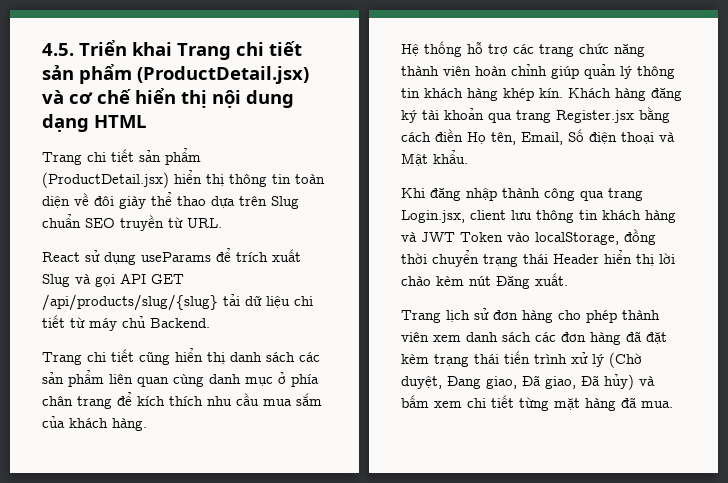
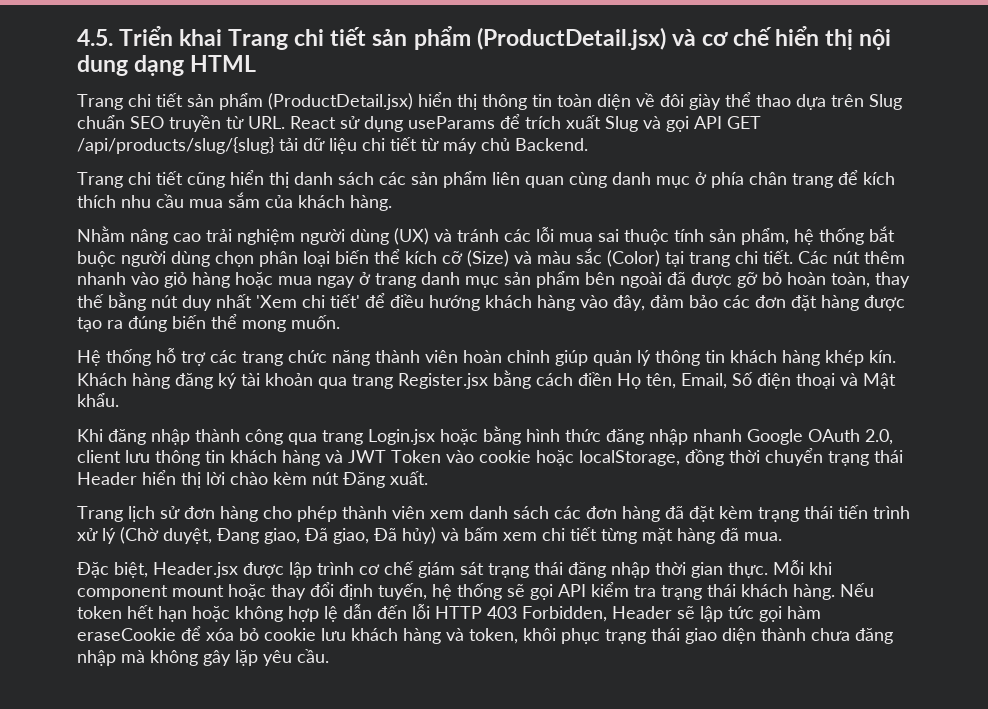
- Trang chi tiết sản phẩm (ProductDetail.jsx) hiển thị thông tin toàn diện về đôi giày thể thao dựa trên Slug chuẩn SEO truyền từ URL.
- React sử dụng useParams để trích xuất Slug và gọi API GET /api/products/slug/{slug} tải dữ liệu chi tiết từ máy chủ Backend.
+ Trang chi tiết sản phẩm (ProductDetail.jsx) hiển thị thông tin toàn diện về đôi giày thể thao dựa trên Slug chuẩn SEO truyền từ URL. React sử dụng useParams để trích xuất Slug và gọi API GET /api/products/slug/{slug} tải dữ liệu chi tiết từ máy chủ Backend.
+ Nhằm nâng cao trải nghiệm người dùng (UX) và tránh các lỗi mua sai thuộc tính sản phẩm, hệ thống bắt buộc người dùng chọn phân loại biến thể kích cỡ (Size) và màu sắc (Color) tại trang chi tiết. Các nút thêm nhanh vào giỏ hàng hoặc mua ngay ở trang danh mục sản phẩm bên ngoài đã được gỡ bỏ hoàn toàn, thay thế bằng nút duy nhất 'Xem chi tiết' để điều hướng khách hàng vào đây, đảm bảo các đơn đặt hàng được tạo ra đúng biến thể mong muốn.
- Khi đăng nhập thành công qua trang Login.jsx, client lưu thông tin khách hàng và JWT Token vào localStorage, đồng thời chuyển trạng thái Header hiển thị lời chào kèm nút Đăng xuất.
+ Khi đăng nhập thành công qua trang Login.jsx hoặc bằng hình thức đăng nhập nhanh Google OAuth 2.0, client lưu thông tin khách hàng và JWT Token vào cookie hoặc localStorage, đồng thời chuyển trạng thái Header hiển thị lời chào kèm nút Đăng xuất.
+ Đặc biệt, Header.jsx được lập trình cơ chế giám sát trạng thái đăng nhập thời gian thực. Mỗi khi component mount hoặc thay đổi định tuyến, hệ thống sẽ gọi API kiểm tra trạng thái khách hàng. Nếu token hết hạn hoặc không hợp lệ dẫn đến lỗi HTTP 403 Forbidden, Header sẽ lập tức gọi hàm eraseCookie để xóa bỏ cookie lưu khách hàng và token, khôi phục trạng thái giao diện thành chưa đăng nhập mà không gây lặp yêu cầu.

